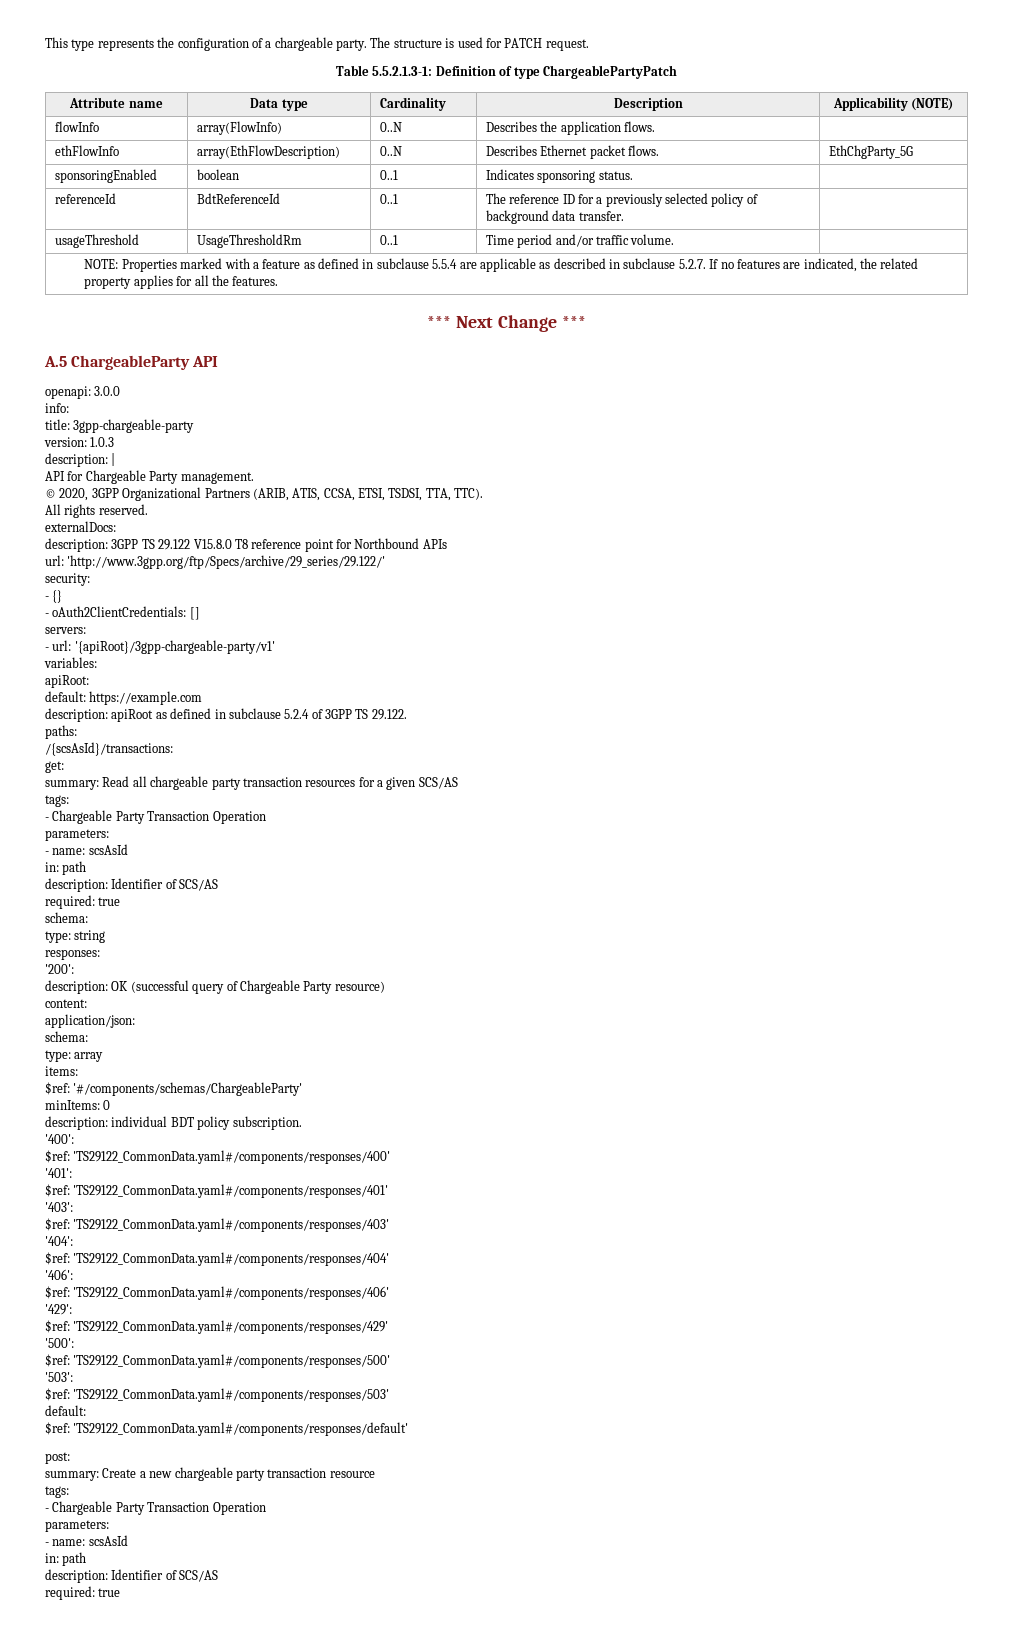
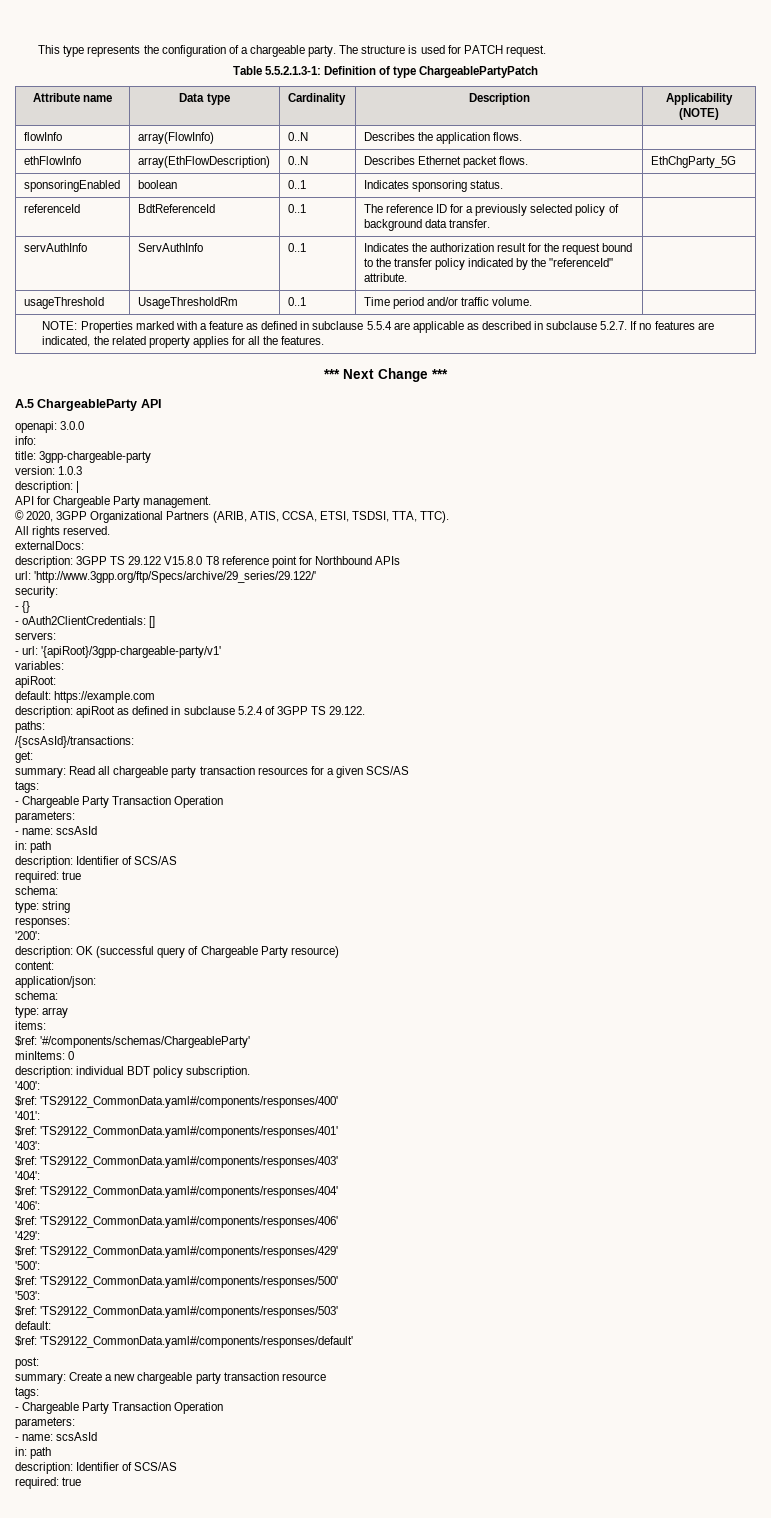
+ servAuthInfo | ServAuthInfo | 0..1 | Indicates the authorization result for the request bound to the transfer policy indicated by the "referenceId" attribute. |

